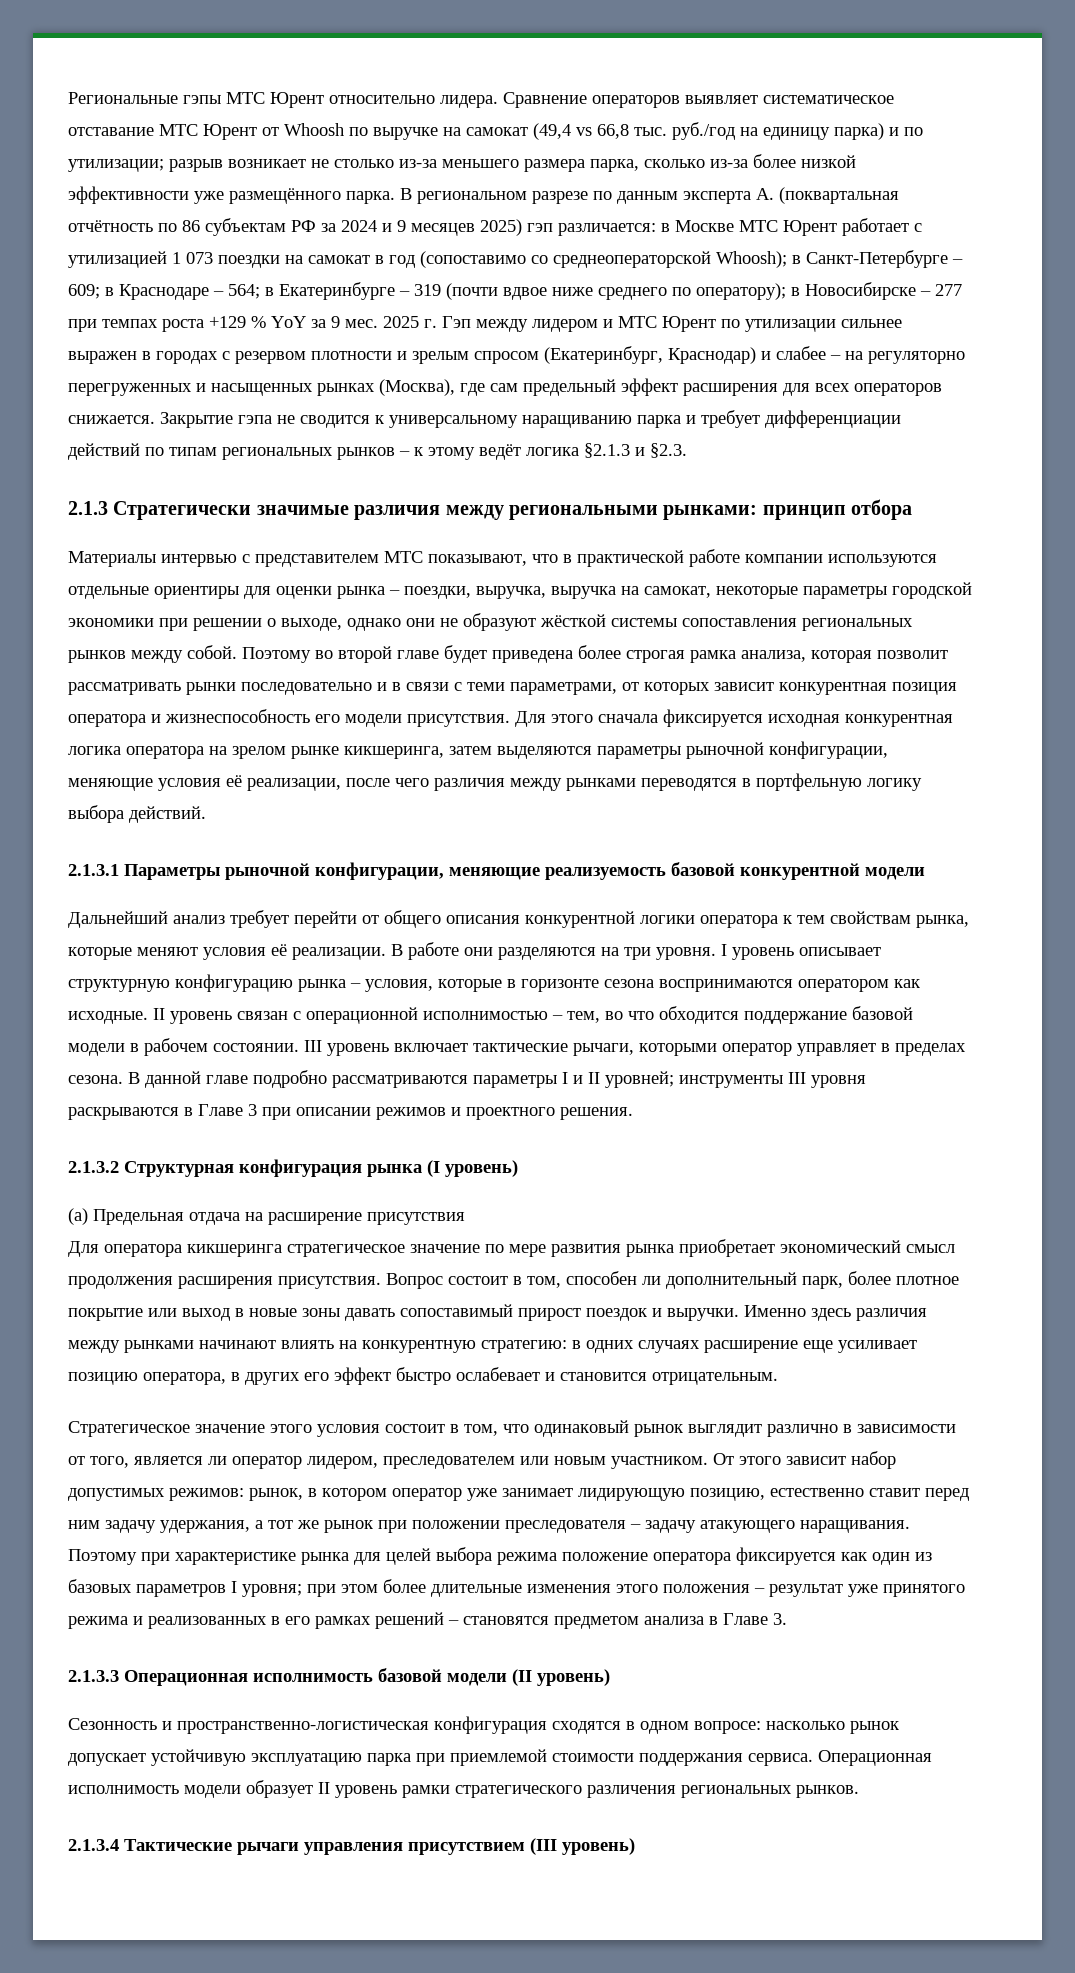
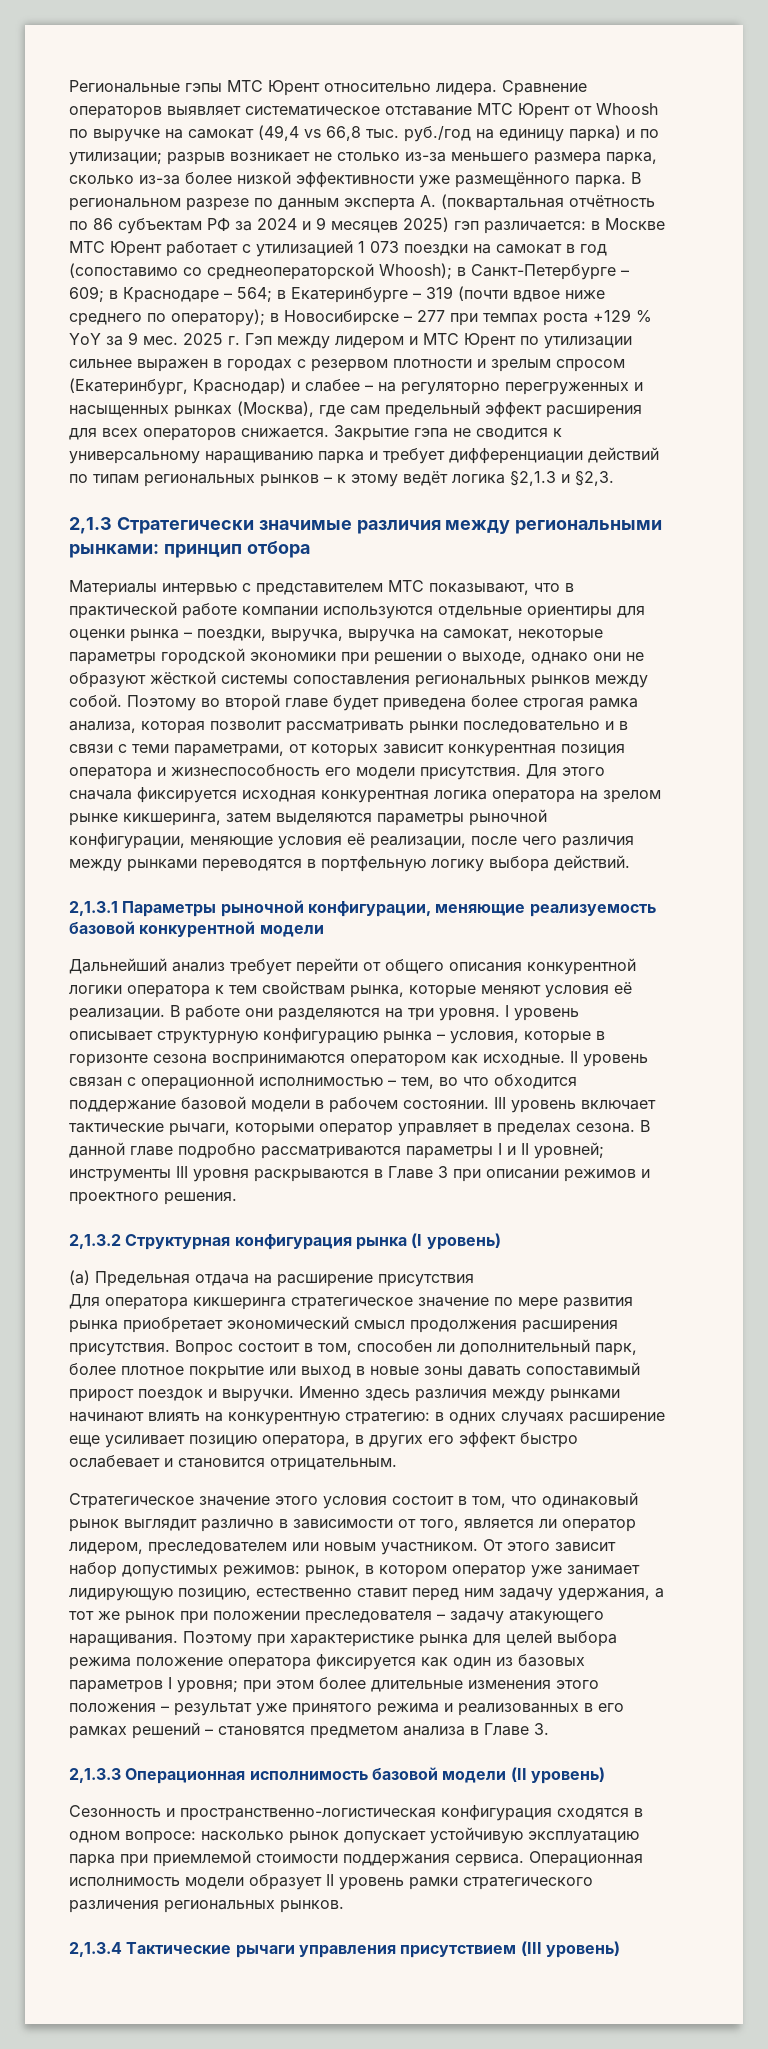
- Закрытие гэпа не сводится к универсальному наращиванию парка и требует дифференциации действий по типам региональных рынков – к этому ведёт логика §2.1.3 и §2.3.
- 2.1.3 Стратегически значимые различия между региональными рынками: принцип отбора
+ Закрытие гэпа не сводится к универсальному наращиванию парка и требует дифференциации действий по типам региональных рынков – к этому ведёт логика §2,1.3 и §2,3.
+ 2,1.3 Стратегически значимые различия между региональными рынками: принцип отбора
- 2.1.3.1 Параметры рыночной конфигурации, меняющие реализуемость базовой конкурентной модели
+ 2,1.3.1 Параметры рыночной конфигурации, меняющие реализуемость базовой конкурентной модели
- 2.1.3.2 Структурная конфигурация рынка (I уровень)
+ 2,1.3.2 Структурная конфигурация рынка (I уровень)
- 2.1.3.3 Операционная исполнимость базовой модели (II уровень)
+ 2,1.3.3 Операционная исполнимость базовой модели (II уровень)
- 2.1.3.4 Тактические рычаги управления присутствием (III уровень)
+ 2,1.3.4 Тактические рычаги управления присутствием (III уровень)

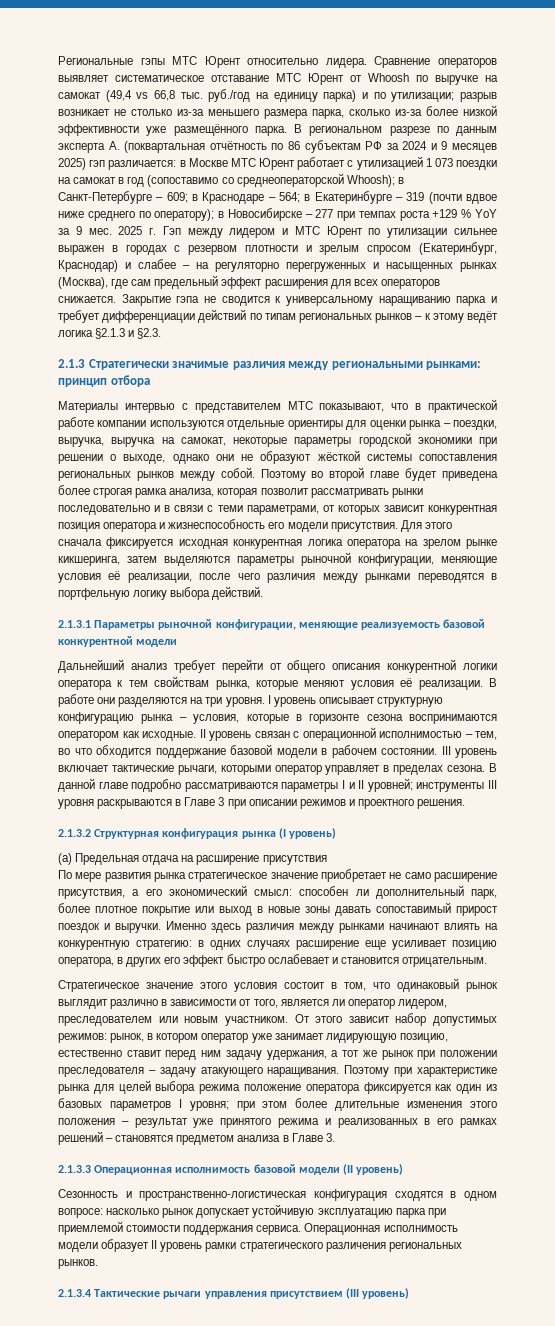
- Закрытие гэпа не сводится к универсальному наращиванию парка и требует дифференциации действий по типам региональных рынков – к этому ведёт логика §2,1.3 и §2,3.
- 2,1.3 Стратегически значимые различия между региональными рынками: принцип отбора
+ Закрытие гэпа не сводится к универсальному наращиванию парка и требует дифференциации действий по типам региональных рынков – к этому ведёт логика §2.1.3 и §2.3.
+ 2.1.3 Стратегически значимые различия между региональными рынками: принцип отбора
- 2,1.3.1 Параметры рыночной конфигурации, меняющие реализуемость базовой конкурентной модели
+ 2.1.3.1 Параметры рыночной конфигурации, меняющие реализуемость базовой конкурентной модели
- 2,1.3.2 Структурная конфигурация рынка (I уровень)
+ 2.1.3.2 Структурная конфигурация рынка (I уровень)
- Для оператора кикшеринга стратегическое значение по мере развития рынка приобретает экономический смысл продолжения расширения присутствия. Вопрос состоит в том, способен ли дополнительный парк, более плотное покрытие или выход в новые зоны давать сопоставимый прирост поездок и выручки.
+ По мере развития рынка стратегическое значение приобретает не само расширение присутствия, а его экономический смысл: способен ли дополнительный парк, более плотное покрытие или выход в новые зоны давать сопоставимый прирост поездок и выручки.
- 2,1.3.3 Операционная исполнимость базовой модели (II уровень)
+ 2.1.3.3 Операционная исполнимость базовой модели (II уровень)
- 2,1.3.4 Тактические рычаги управления присутствием (III уровень)
+ 2.1.3.4 Тактические рычаги управления присутствием (III уровень)

